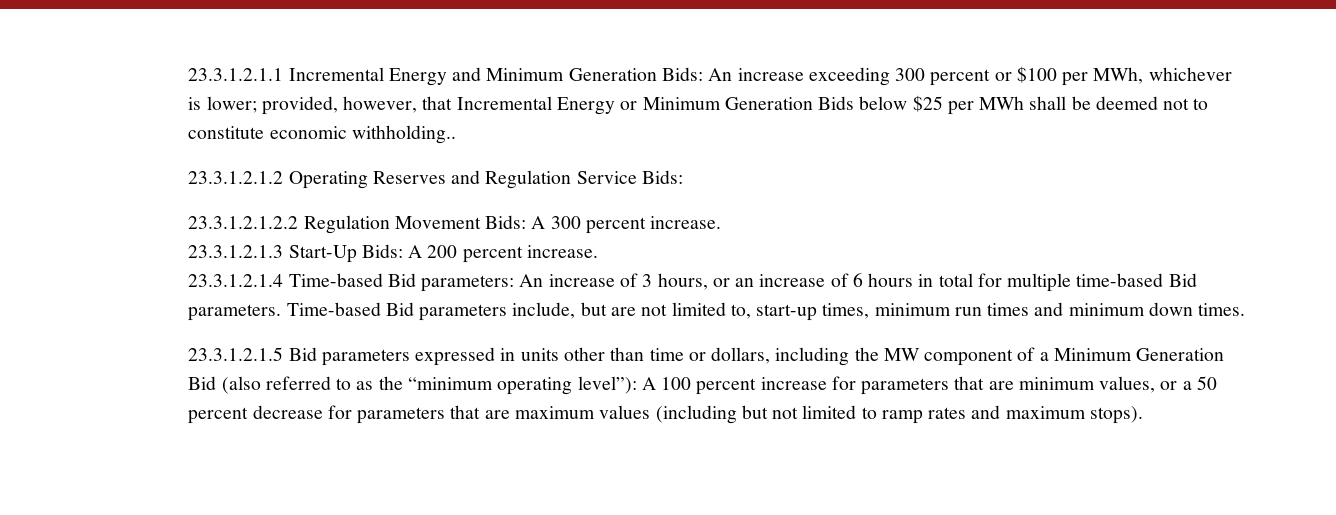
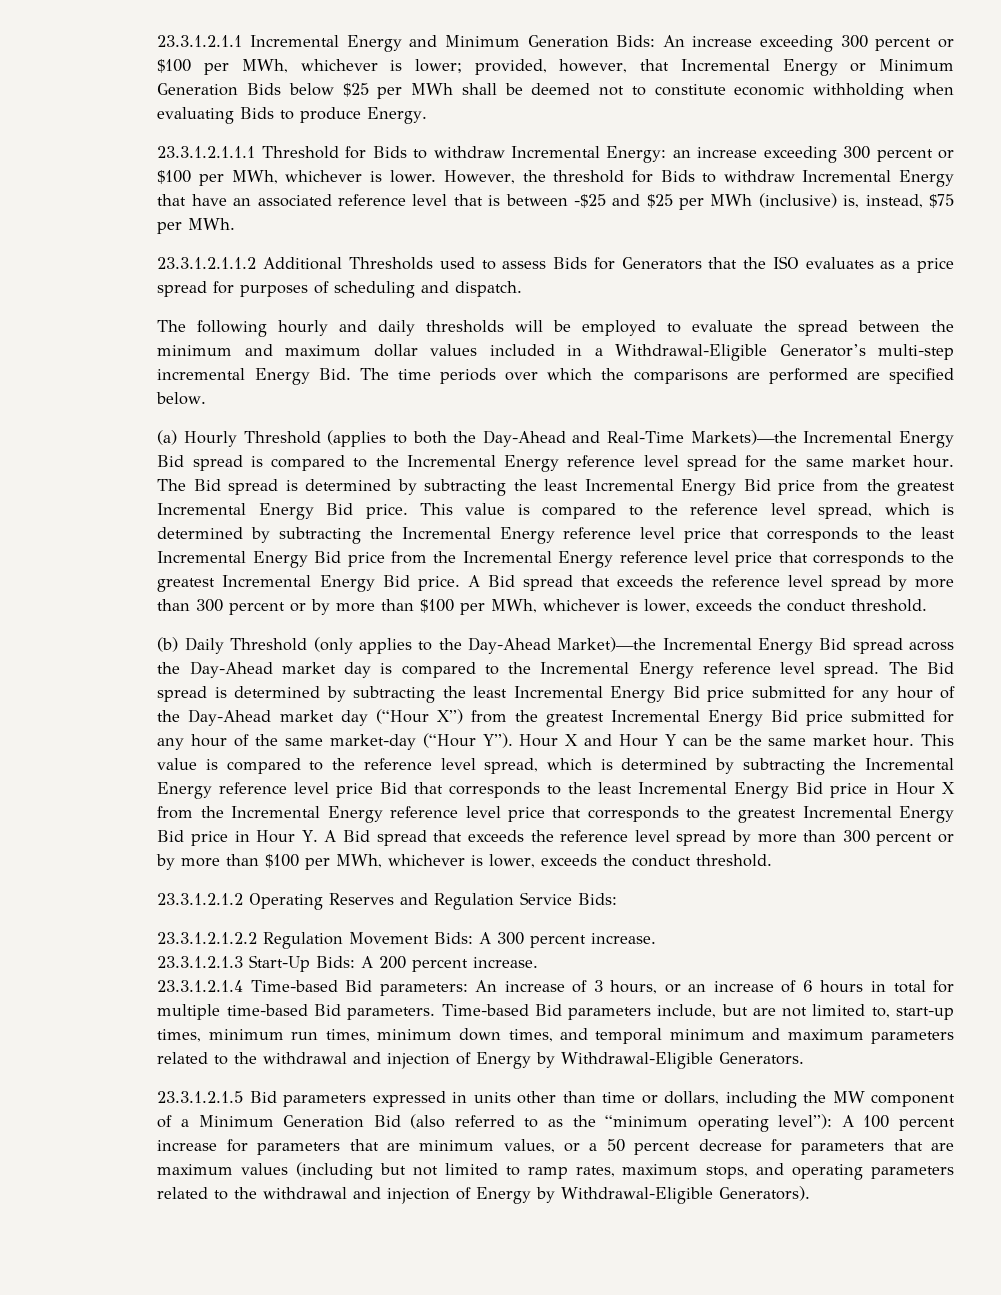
- 23.3.1.2.1.1 Incremental Energy and Minimum Generation Bids: An increase exceeding 300 percent or $100 per MWh, whichever is lower; provided, however, that Incremental Energy or Minimum Generation Bids below $25 per MWh shall be deemed not to constitute economic withholding..
+ 23.3.1.2.1.1 Incremental Energy and Minimum Generation Bids: An increase exceeding 300 percent or $100 per MWh, whichever is lower; provided, however, that Incremental Energy or Minimum Generation Bids below $25 per MWh shall be deemed not to constitute economic withholding when evaluating Bids to produce Energy.
+ 23.3.1.2.1.1.1 Threshold for Bids to withdraw Incremental Energy: an increase exceeding 300 percent or $100 per MWh, whichever is lower. However, the threshold for Bids to withdraw Incremental Energy that have an associated reference level that is between -$25 and $25 per MWh (inclusive) is, instead, $75 per MWh.
+ 23.3.1.2.1.1.2 Additional Thresholds used to assess Bids for Generators that the ISO evaluates as a price spread for purposes of scheduling and dispatch.
+ The following hourly and daily thresholds will be employed to evaluate the spread between the minimum and maximum dollar values included in a Withdrawal-Eligible Generator’s multi-step incremental Energy Bid. The time periods over which the comparisons are performed are specified below.
+ (a) Hourly Threshold (applies to both the Day-Ahead and Real-Time Markets)—the Incremental Energy Bid spread is compared to the Incremental Energy reference level spread for the same market hour. The Bid spread is determined by subtracting the least Incremental Energy Bid price from the greatest Incremental Energy Bid price. This value is compared to the reference level spread, which is determined by subtracting the Incremental Energy reference level price that corresponds to the least Incremental Energy Bid price from the Incremental Energy reference level price that corresponds to the greatest Incremental Energy Bid price. A Bid spread that exceeds the reference level spread by more than 300 percent or by more than $100 per MWh, whichever is lower, exceeds the conduct threshold.
+ (b) Daily Threshold (only applies to the Day-Ahead Market)—the Incremental Energy Bid spread across the Day-Ahead market day is compared to the Incremental Energy reference level spread. The Bid spread is determined by subtracting the least Incremental Energy Bid price submitted for any hour of the Day-Ahead market day (“Hour X”) from the greatest Incremental Energy Bid price submitted for any hour of the same market-day (“Hour Y”). Hour X and Hour Y can be the same market hour. This value is compared to the reference level spread, which is determined by subtracting the Incremental Energy reference level price Bid that corresponds to the least Incremental Energy Bid price in Hour X from the Incremental Energy reference level price that corresponds to the greatest Incremental Energy Bid price in Hour Y. A Bid spread that exceeds the reference level spread by more than 300 percent or by more than $100 per MWh, whichever is lower, exceeds the conduct threshold.
- Time-based Bid parameters include, but are not limited to, start-up times, minimum run times and minimum down times.
+ Time-based Bid parameters include, but are not limited to, start-up times, minimum run times, minimum down times, and temporal minimum and maximum parameters related to the withdrawal and injection of Energy by Withdrawal-Eligible Generators.
- 23.3.1.2.1.5 Bid parameters expressed in units other than time or dollars, including the MW component of a Minimum Generation Bid (also referred to as the “minimum operating level”): A 100 percent increase for parameters that are minimum values, or a 50 percent decrease for parameters that are maximum values (including but not limited to ramp rates and maximum stops).
+ 23.3.1.2.1.5 Bid parameters expressed in units other than time or dollars, including the MW component of a Minimum Generation Bid (also referred to as the “minimum operating level”): A 100 percent increase for parameters that are minimum values, or a 50 percent decrease for parameters that are maximum values (including but not limited to ramp rates, maximum stops, and operating parameters related to the withdrawal and injection of Energy by Withdrawal-Eligible Generators).

